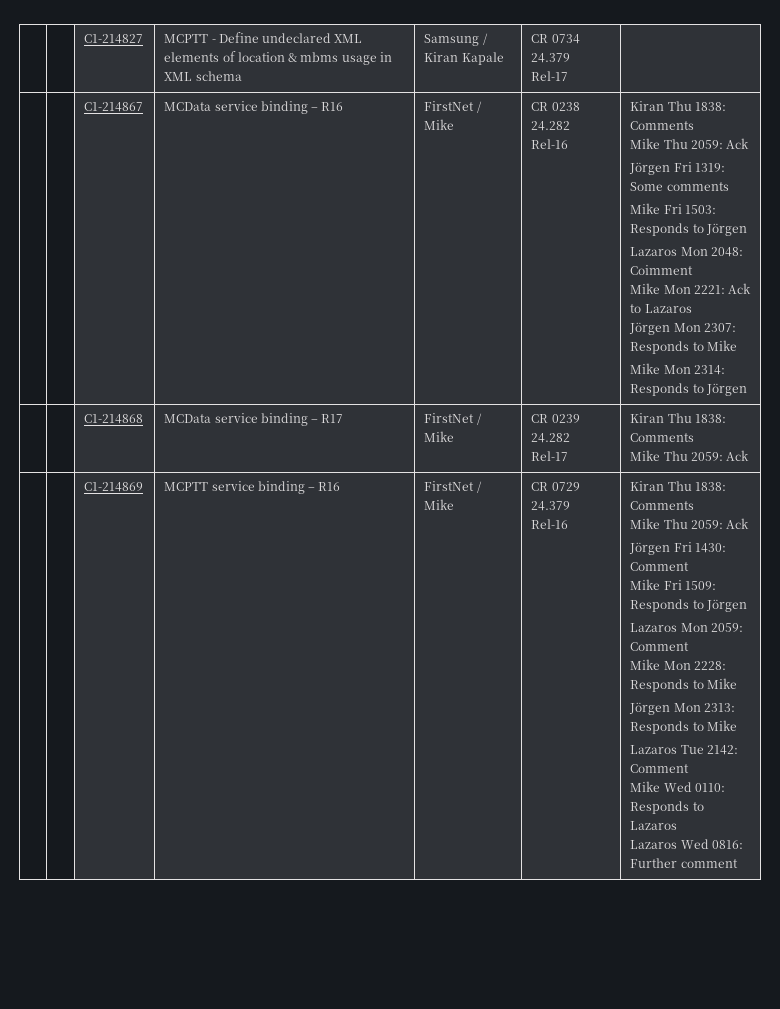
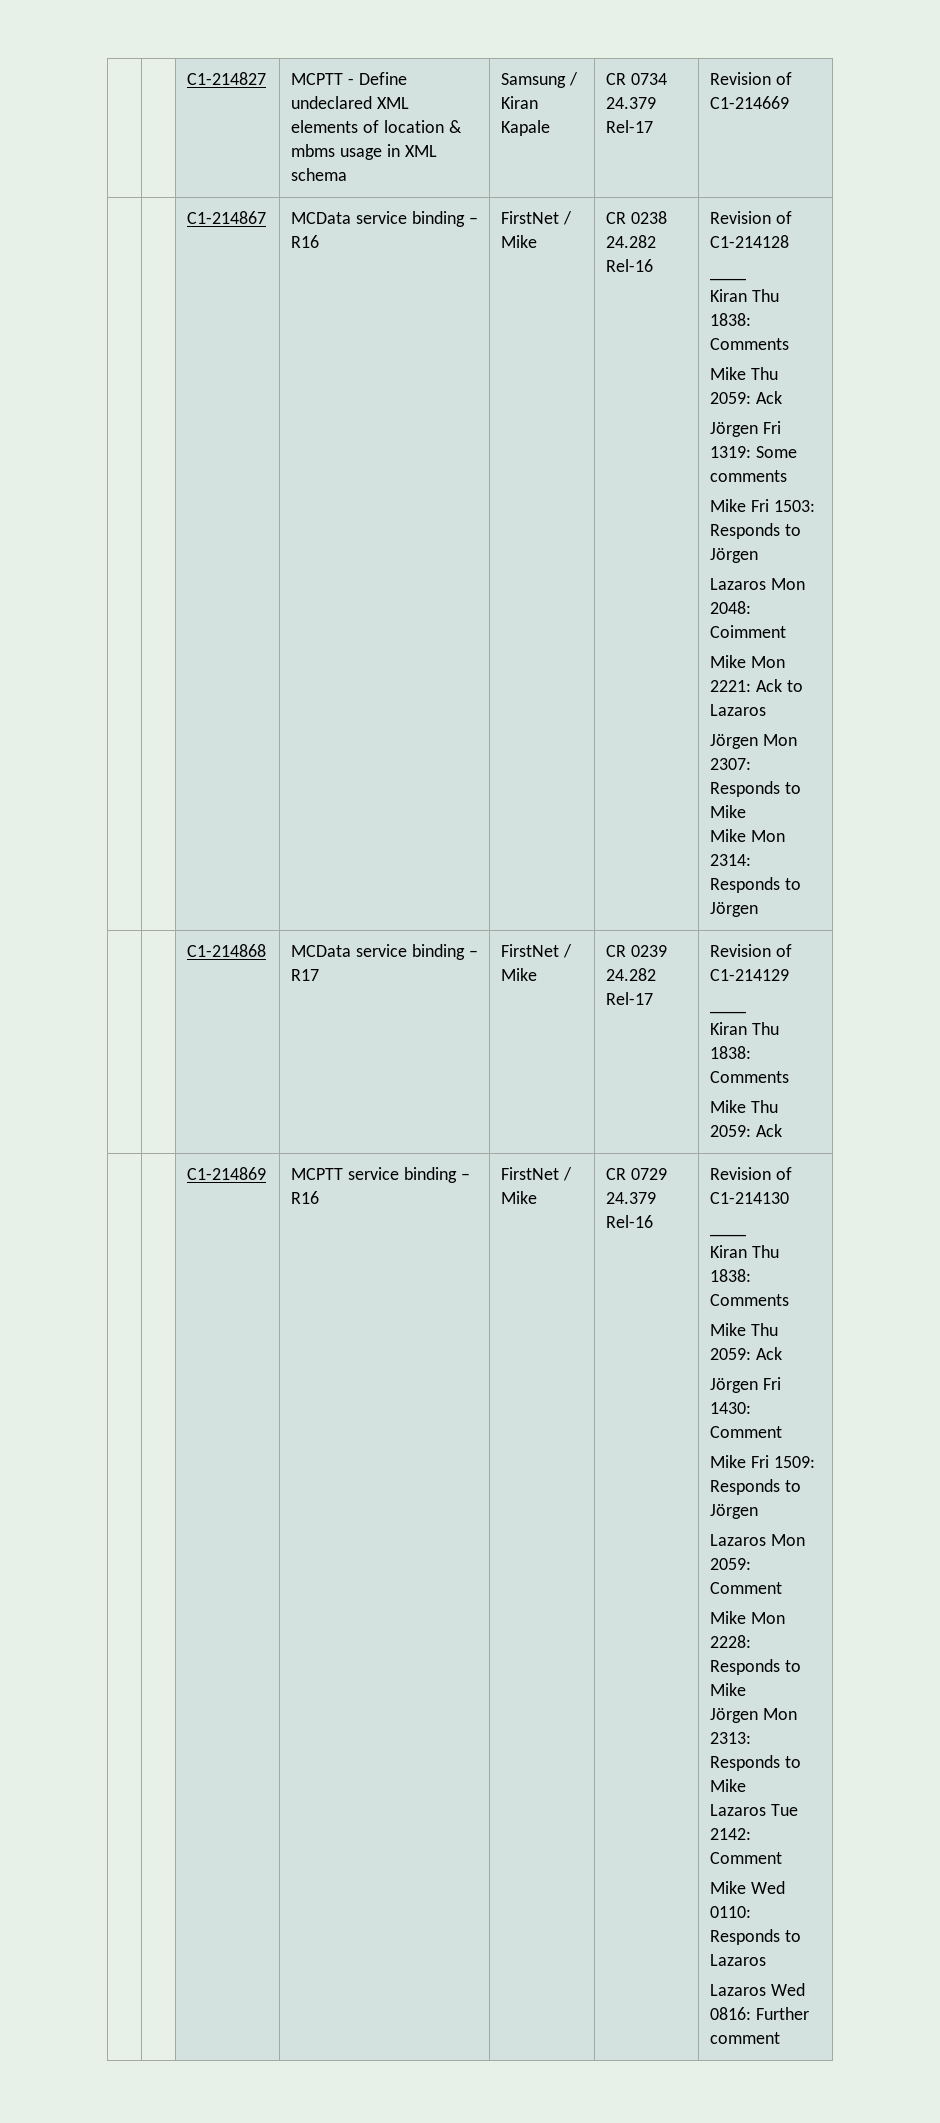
- | | C1-214827 | MCPTT - Define undeclared XML elements of location & mbms usage in XML schema | Samsung / Kiran Kapale | CR 0734 24.379 Rel-17 |
+ | | C1-214827 | MCPTT - Define undeclared XML elements of location & mbms usage in XML schema | Samsung / Kiran Kapale | CR 0734 24.379 Rel-17 | Revision of C1-214669
+ Revision of C1-214128
+ ____
- | | C1-214868 | MCData service binding – R17 | FirstNet / Mike | CR 0239 24.282 Rel-17 | Kiran Thu 1838: Comments
+ | | C1-214868 | MCData service binding – R17 | FirstNet / Mike | CR 0239 24.282 Rel-17 | Revision of C1-214129
+ ____
+ Kiran Thu 1838: Comments
+ Revision of C1-214130
+ ____

